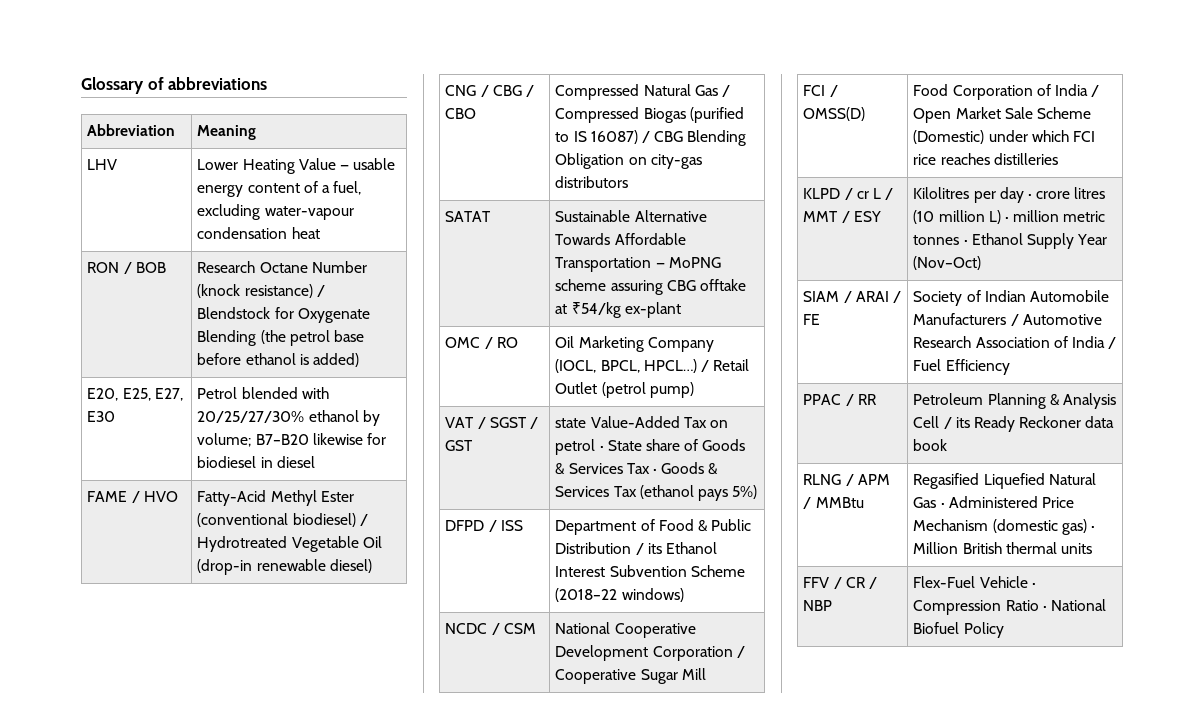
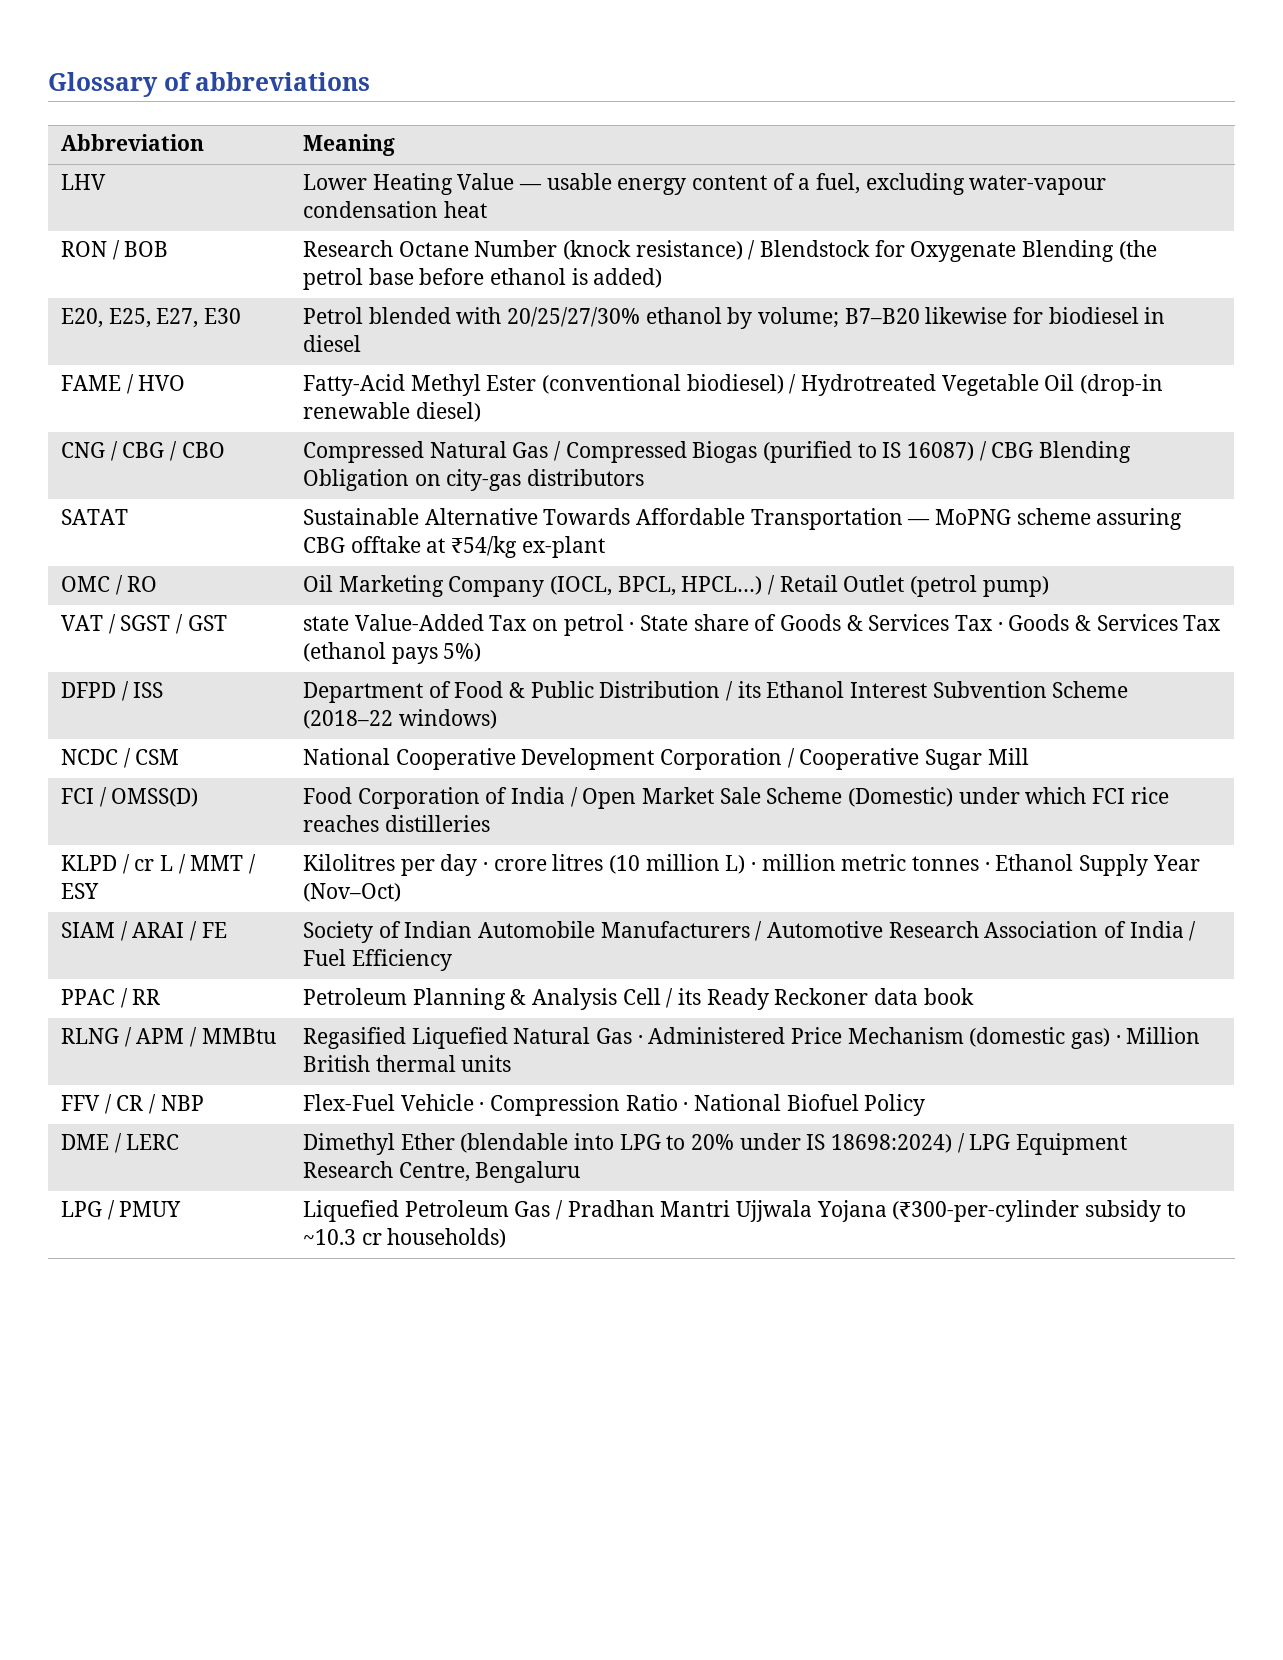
+ DME / LERC | Dimethyl Ether (blendable into LPG to 20% under IS 18698:2024) / LPG Equipment Research Centre, Bengaluru
+ LPG / PMUY | Liquefied Petroleum Gas / Pradhan Mantri Ujjwala Yojana (₹300-per-cylinder subsidy to ~10.3 cr households)

